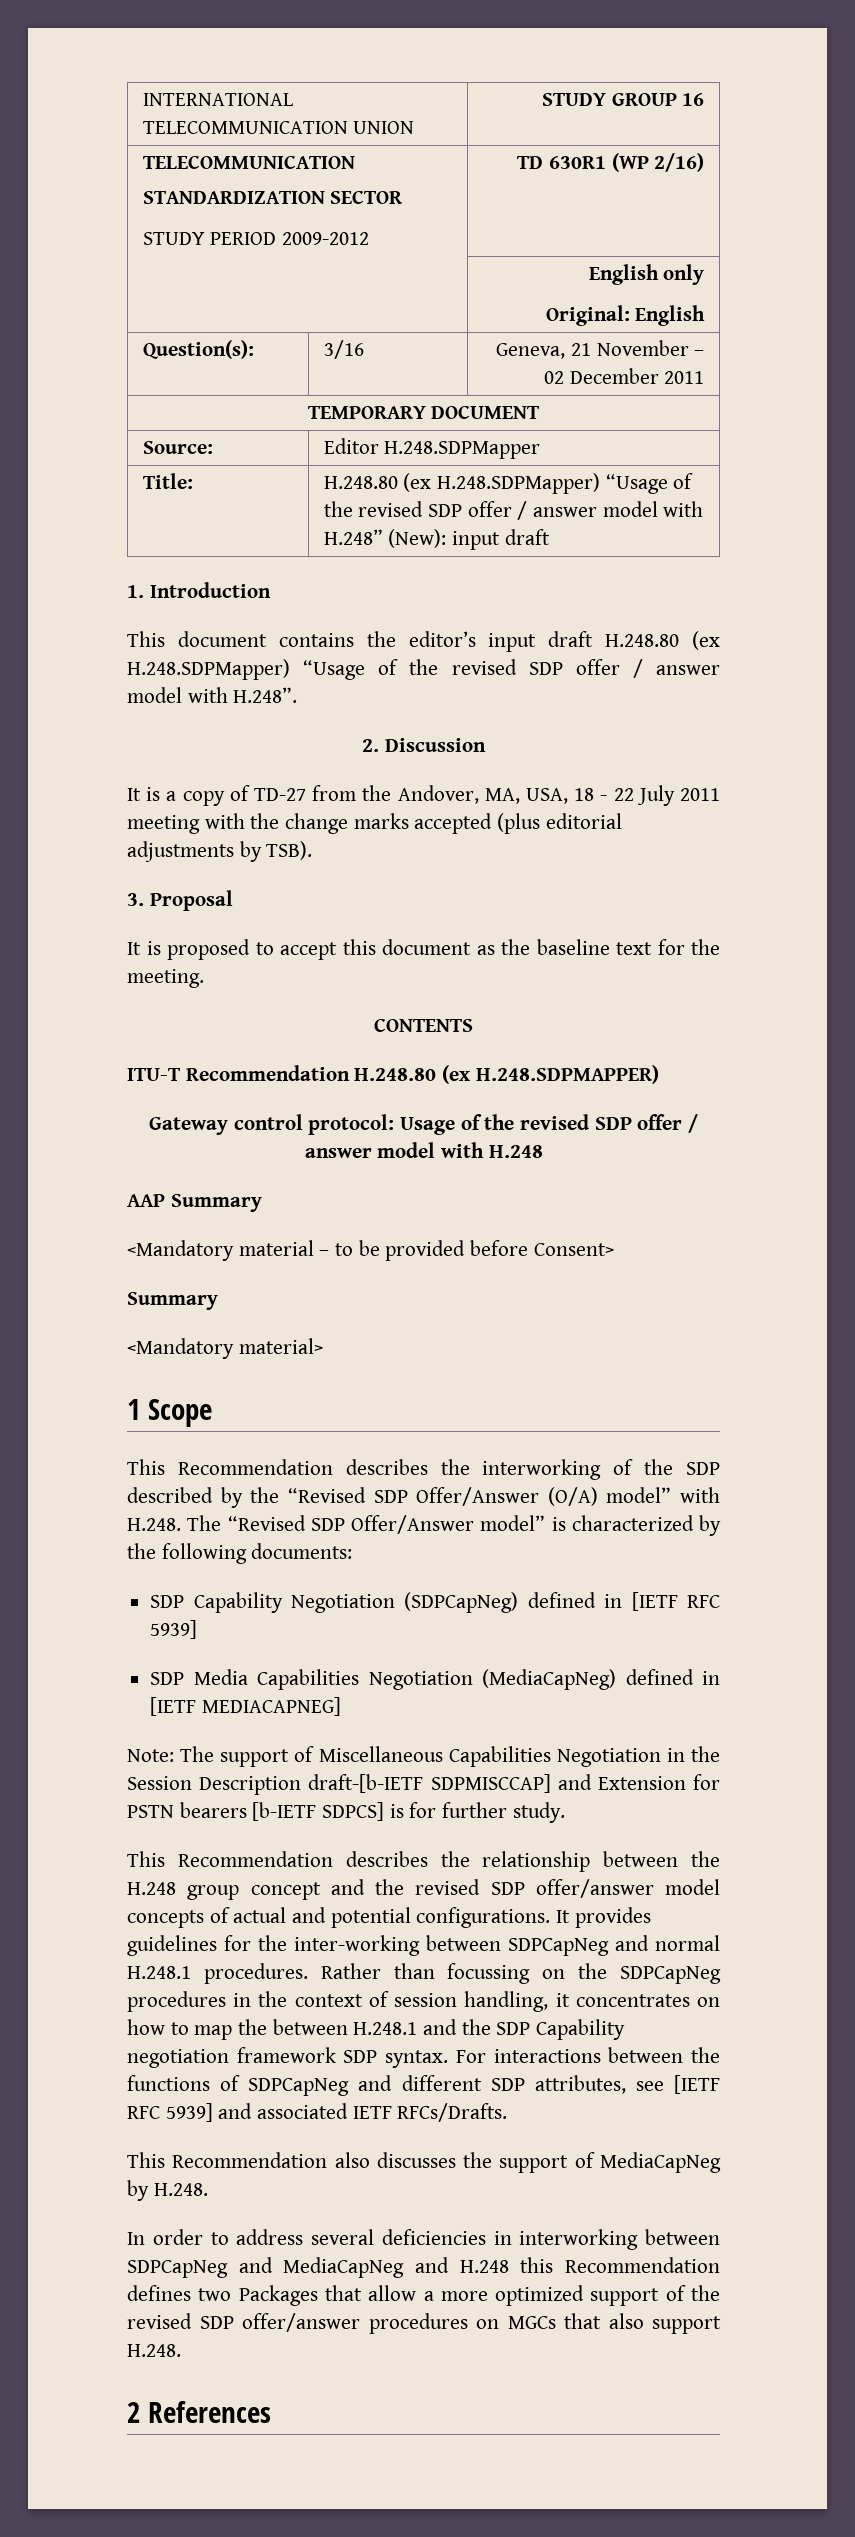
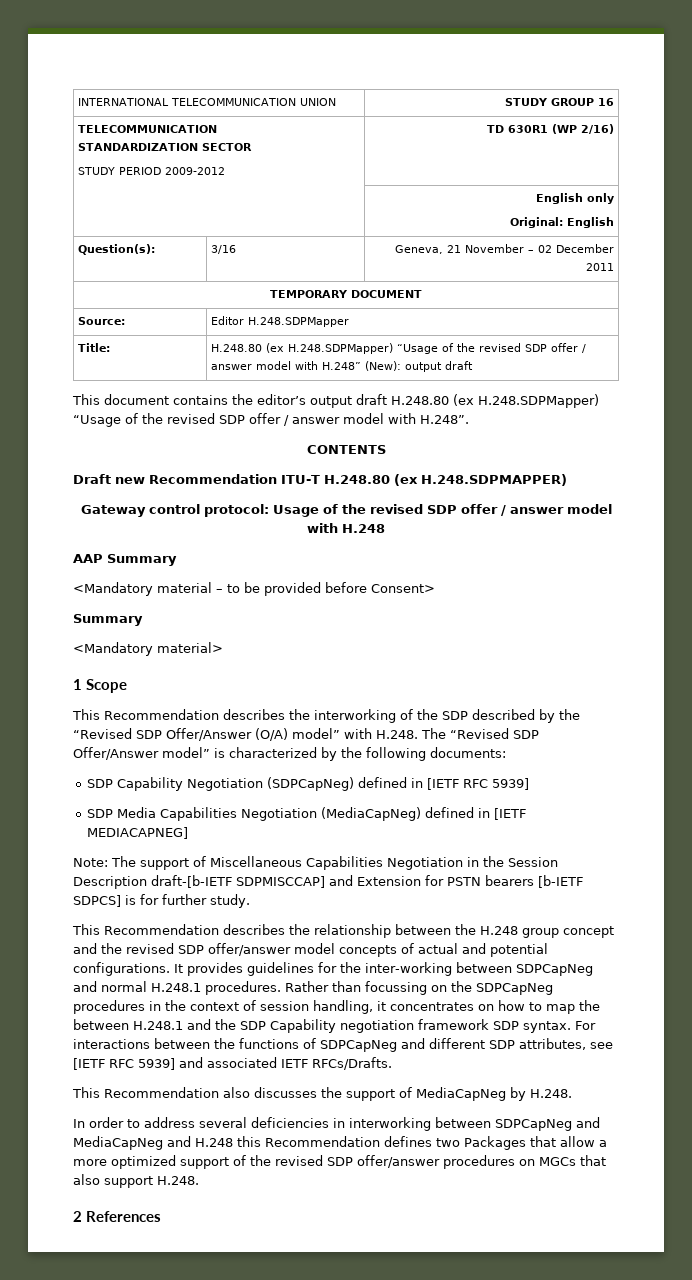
- Title: | H.248.80 (ex H.248.SDPMapper) “Usage of the revised SDP offer / answer model with H.248” (New): input draft
- 1. Introduction
+ Title: | H.248.80 (ex H.248.SDPMapper) “Usage of the revised SDP offer / answer model with H.248” (New): output draft
- This document contains the editor’s input draft H.248.80 (ex H.248.SDPMapper) “Usage of the revised SDP offer / answer model with H.248”.
+ This document contains the editor’s output draft H.248.80 (ex H.248.SDPMapper) “Usage of the revised SDP offer / answer model with H.248”.
- 2. Discussion
- It is a copy of TD-27 from the Andover, MA, USA, 18 - 22 July 2011 meeting with the change marks accepted (plus editorial adjustments by TSB).
- 3. Proposal
- It is proposed to accept this document as the baseline text for the meeting.
  CONTENTS
- ITU-T Recommendation H.248.80 (ex H.248.SDPMAPPER)
+ Draft new Recommendation ITU-T H.248.80 (ex H.248.SDPMAPPER)

